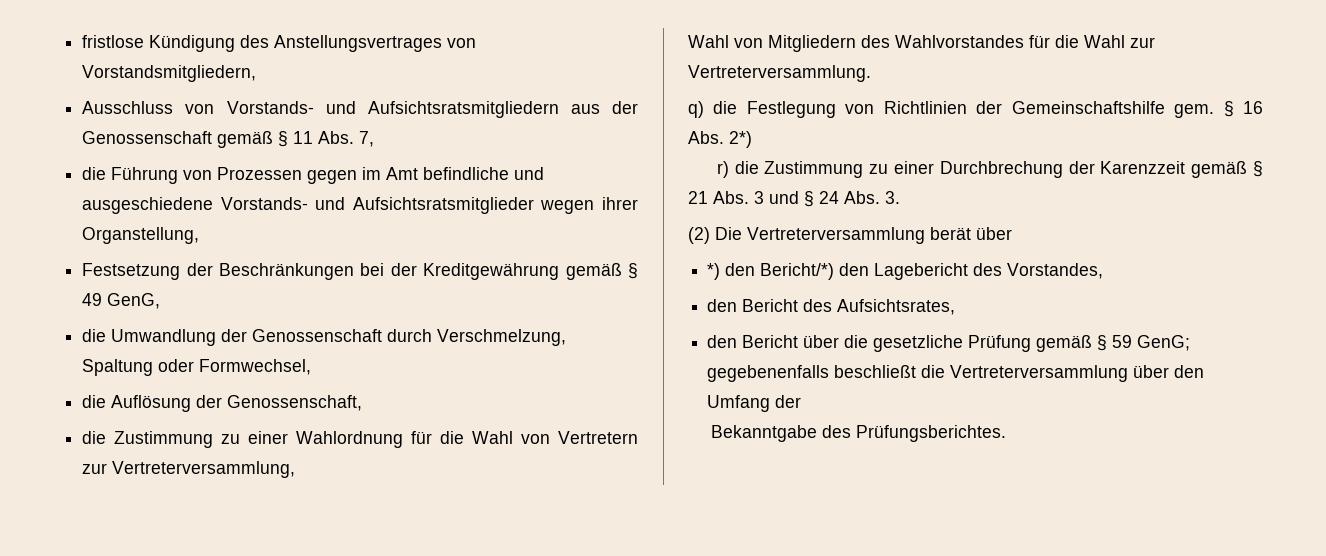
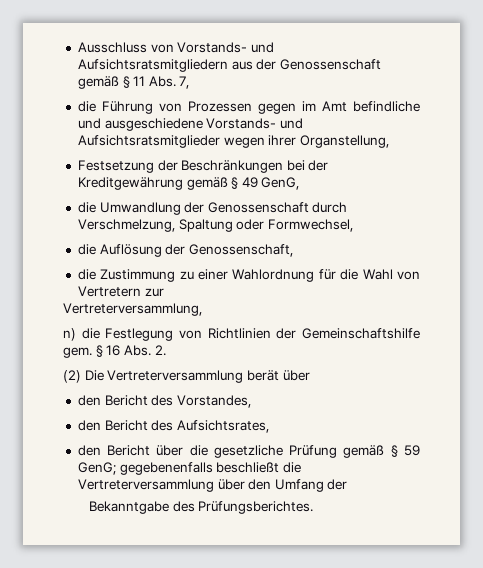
- fristlose Kündigung des Anstellungsvertrages von Vorstandsmitgliedern,
- die Zustimmung zu einer Wahlordnung für die Wahl von Vertretern zur Vertreterversammlung,
+ die Zustimmung zu einer Wahlordnung für die Wahl von Vertretern zur
+ Vertreterversammlung,
- Wahl von Mitgliedern des Wahlvorstandes für die Wahl zur Vertreterversammlung.
- q) die Festlegung von Richtlinien der Gemeinschaftshilfe gem.
+ n) die Festlegung von Richtlinien der Gemeinschaftshilfe gem.
- § 16 Abs. 2*)
- r) die Zustimmung zu einer Durchbrechung der Karenzzeit gemäß § 21 Abs. 3 und § 24 Abs. 3.
+ § 16 Abs. 2.
- *) den Bericht/*) den Lagebericht des Vorstandes,
+ den Bericht des Vorstandes,

